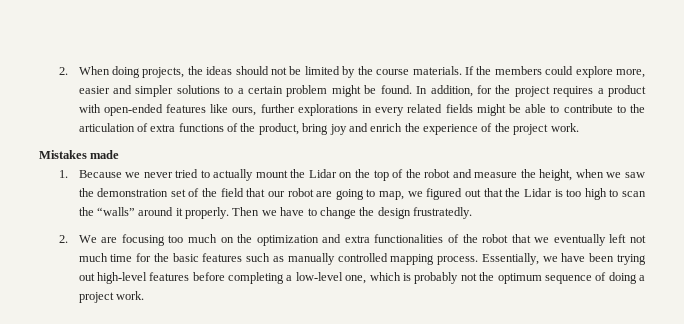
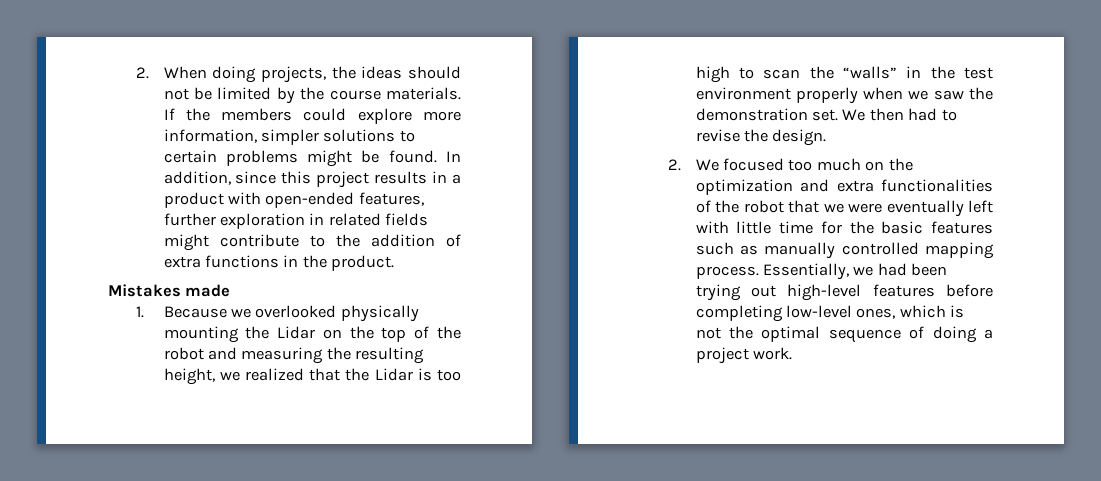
- If the members could explore more, easier and simpler solutions to a certain problem might be found.
+ If the members could explore more information, simpler solutions to certain problems might be found.
- In addition, for the project requires a product with open-ended features like ours, further explorations in every related fields might be able to contribute to the articulation of extra functions of the product, bring joy and enrich the experience of the project work.
+ In addition, since this project results in a product with open-ended features, further exploration in related fields might contribute to the addition of extra functions in the product.
- 1. Because we never tried to actually mount the Lidar on the top of the robot and measure the height, when we saw the demonstration set of the field that our robot are going to map, we figured out that the Lidar is too high to scan the “walls” around it properly. Then we have to change the design frustratedly.
+ 1. Because we overlooked physically mounting the Lidar on the top of the robot and measuring the resulting height, we realized that the Lidar is too high to scan the “walls” in the test environment properly when we saw the demonstration set. We then had to revise the design.
- 2. We are focusing too much on the optimization and extra functionalities of the robot that we eventually left not much time for the basic features such as manually controlled mapping process.
+ 2. We focused too much on the optimization and extra functionalities of the robot that we were eventually left with little time for the basic features such as manually controlled mapping process.
- Essentially, we have been trying out high-level features before completing a low-level one, which is probably not the optimum sequence of doing a project work.
+ Essentially, we had been trying out high-level features before completing low-level ones, which is not the optimal sequence of doing a project work.

